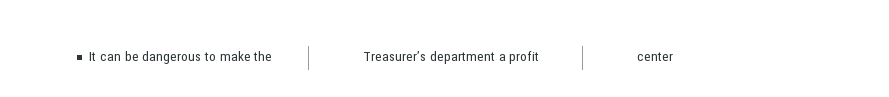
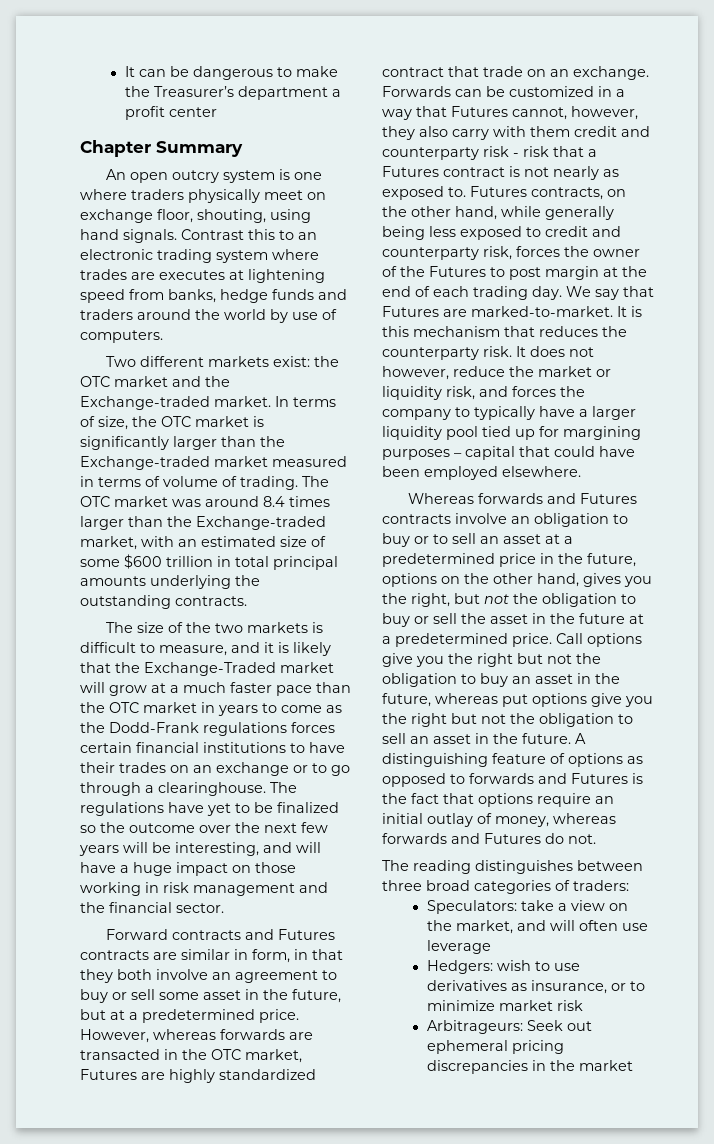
+ Chapter Summary
+ An open outcry system is one where traders physically meet on exchange floor, shouting, using hand signals. Contrast this to an electronic trading system where trades are executes at lightening speed from banks, hedge funds and traders around the world by use of computers.
+ Two different markets exist: the OTC market and the Exchange-traded market. In terms of size, the OTC market is significantly larger than the Exchange-traded market measured in terms of volume of trading. The OTC market was around 8.4 times larger than the Exchange-traded market, with an estimated size of some $600 trillion in total principal amounts underlying the outstanding contracts.
+ The size of the two markets is difficult to measure, and it is likely that the Exchange-Traded market will grow at a much faster pace than the OTC market in years to come as the Dodd-Frank regulations forces certain financial institutions to have their trades on an exchange or to go through a clearinghouse. The regulations have yet to be finalized so the outcome over the next few years will be interesting, and will have a huge impact on those working in risk management and the financial sector.
+ Forward contracts and Futures contracts are similar in form, in that they both involve an agreement to buy or sell some asset in the future, but at a predetermined price. However, whereas forwards are transacted in the OTC market, Futures are highly standardized contract that trade on an exchange. Forwards can be customized in a way that Futures cannot, however, they also carry with them credit and counterparty risk - risk that a Futures contract is not nearly as exposed to. Futures contracts, on the other hand, while generally being less exposed to credit and counterparty risk, forces the owner of the Futures to post margin at the end of each trading day. We say that Futures are marked-to-market. It is this mechanism that reduces the counterparty risk. It does not however, reduce the market or liquidity risk, and forces the company to typically have a larger liquidity pool tied up for margining purposes – capital that could have been employed elsewhere.
+ Whereas forwards and Futures contracts involve an obligation to buy or to sell an asset at a predetermined price in the future, options on the other hand, gives you the right, but not the obligation to buy or sell the asset in the future at a predetermined price. Call options give you the right but not the obligation to buy an asset in the future, whereas put options give you the right but not the obligation to sell an asset in the future. A distinguishing feature of options as opposed to forwards and Futures is the fact that options require an initial outlay of money, whereas forwards and Futures do not.
+ The reading distinguishes between three broad categories of traders:
+ Speculators: take a view on the market, and will often use leverage
+ Hedgers: wish to use derivatives as insurance, or to minimize market risk
+ Arbitrageurs: Seek out ephemeral pricing discrepancies in the market

